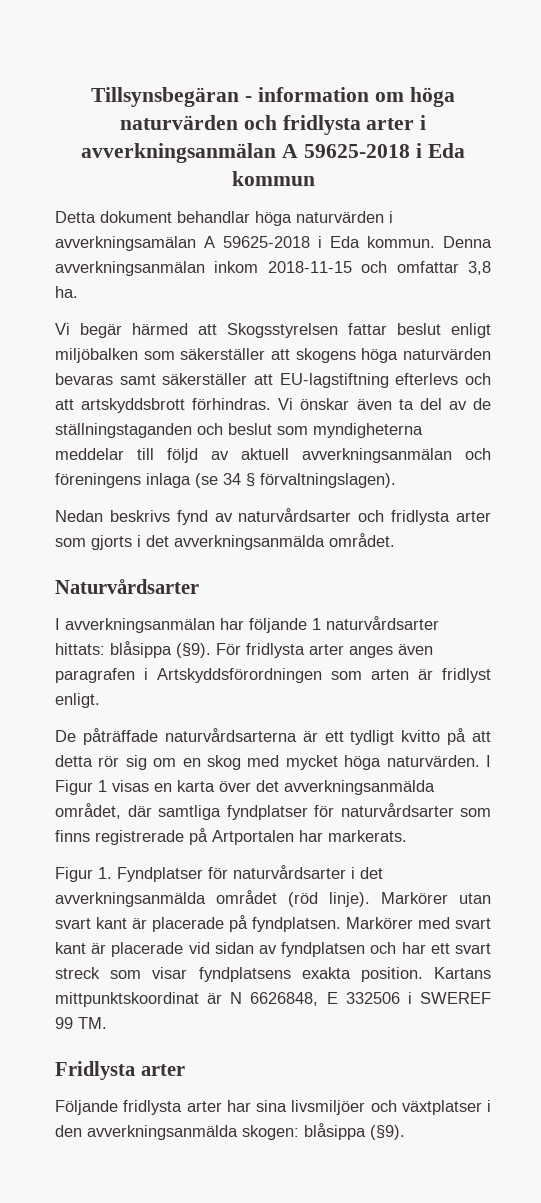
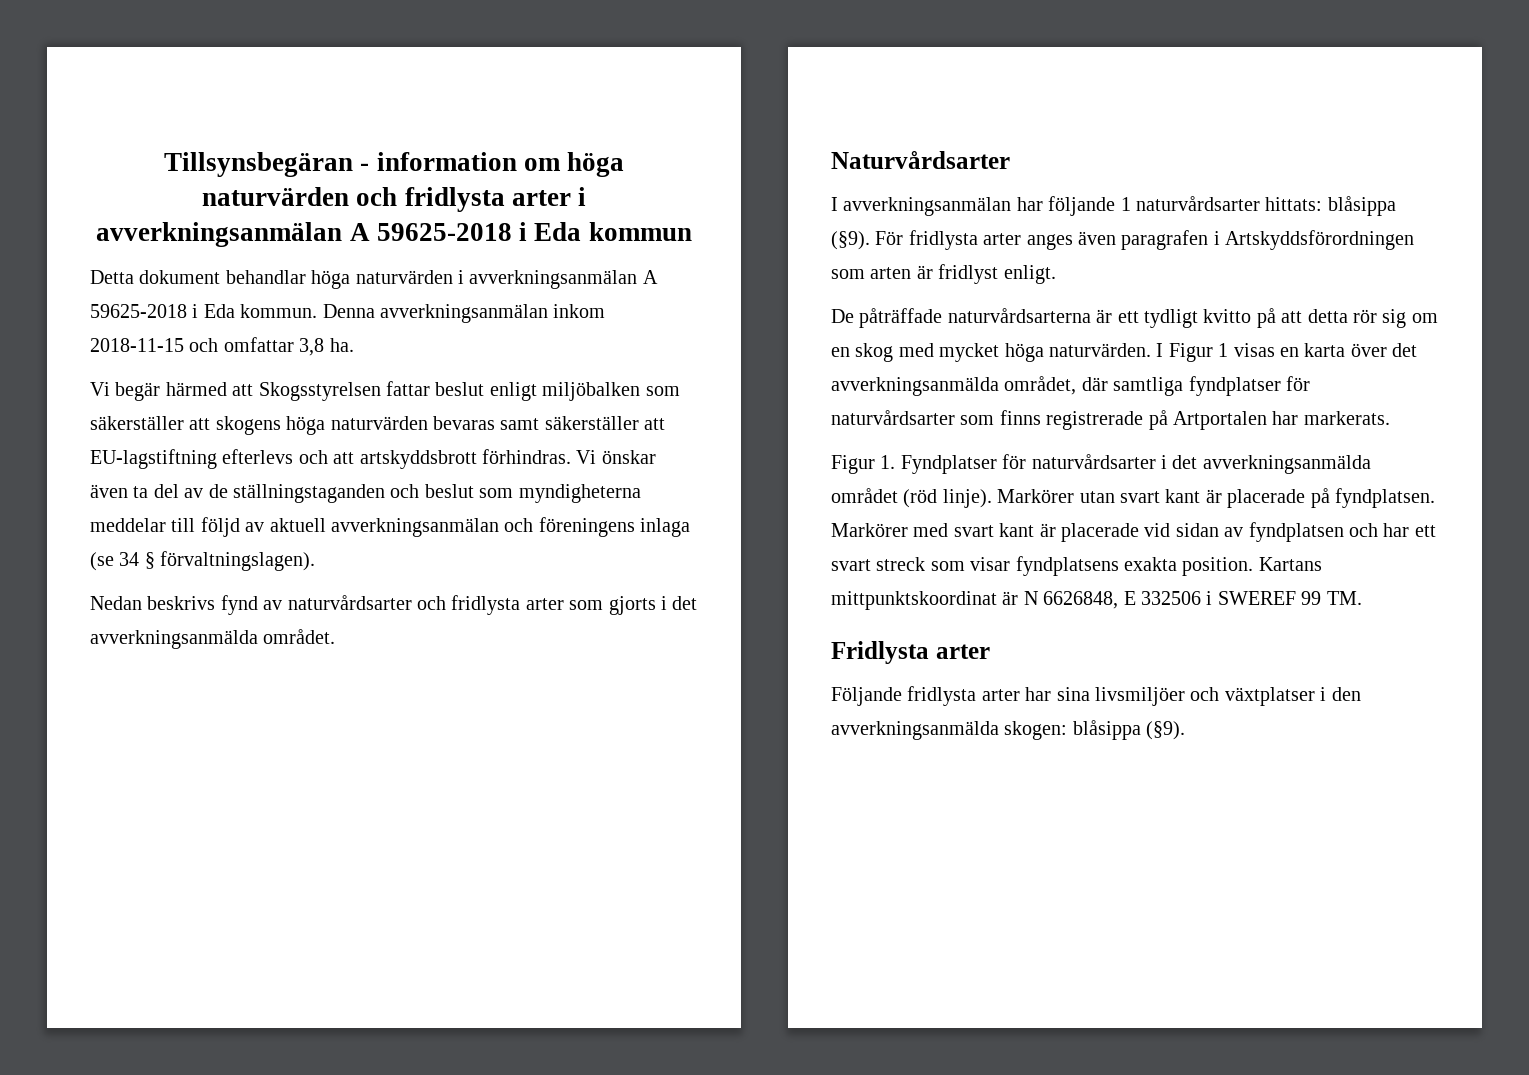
- Detta dokument behandlar höga naturvärden i avverkningsamälan A 59625-2018 i Eda kommun.
+ Detta dokument behandlar höga naturvärden i avverkningsanmälan A 59625-2018 i Eda kommun.

